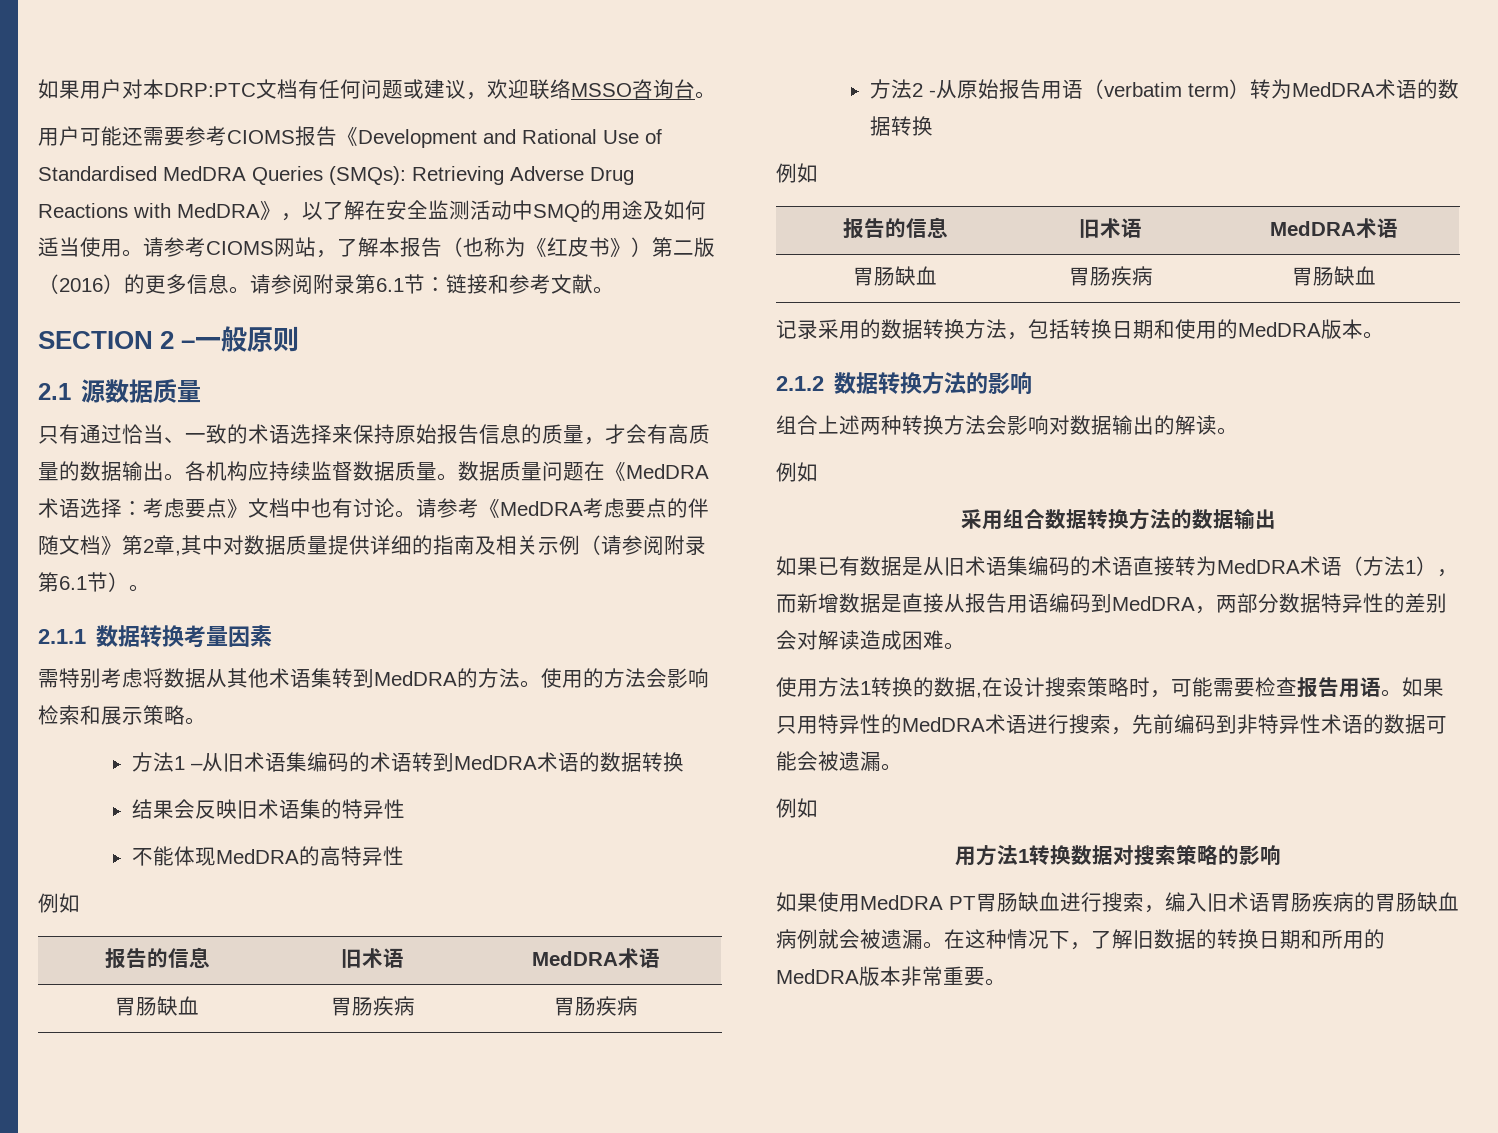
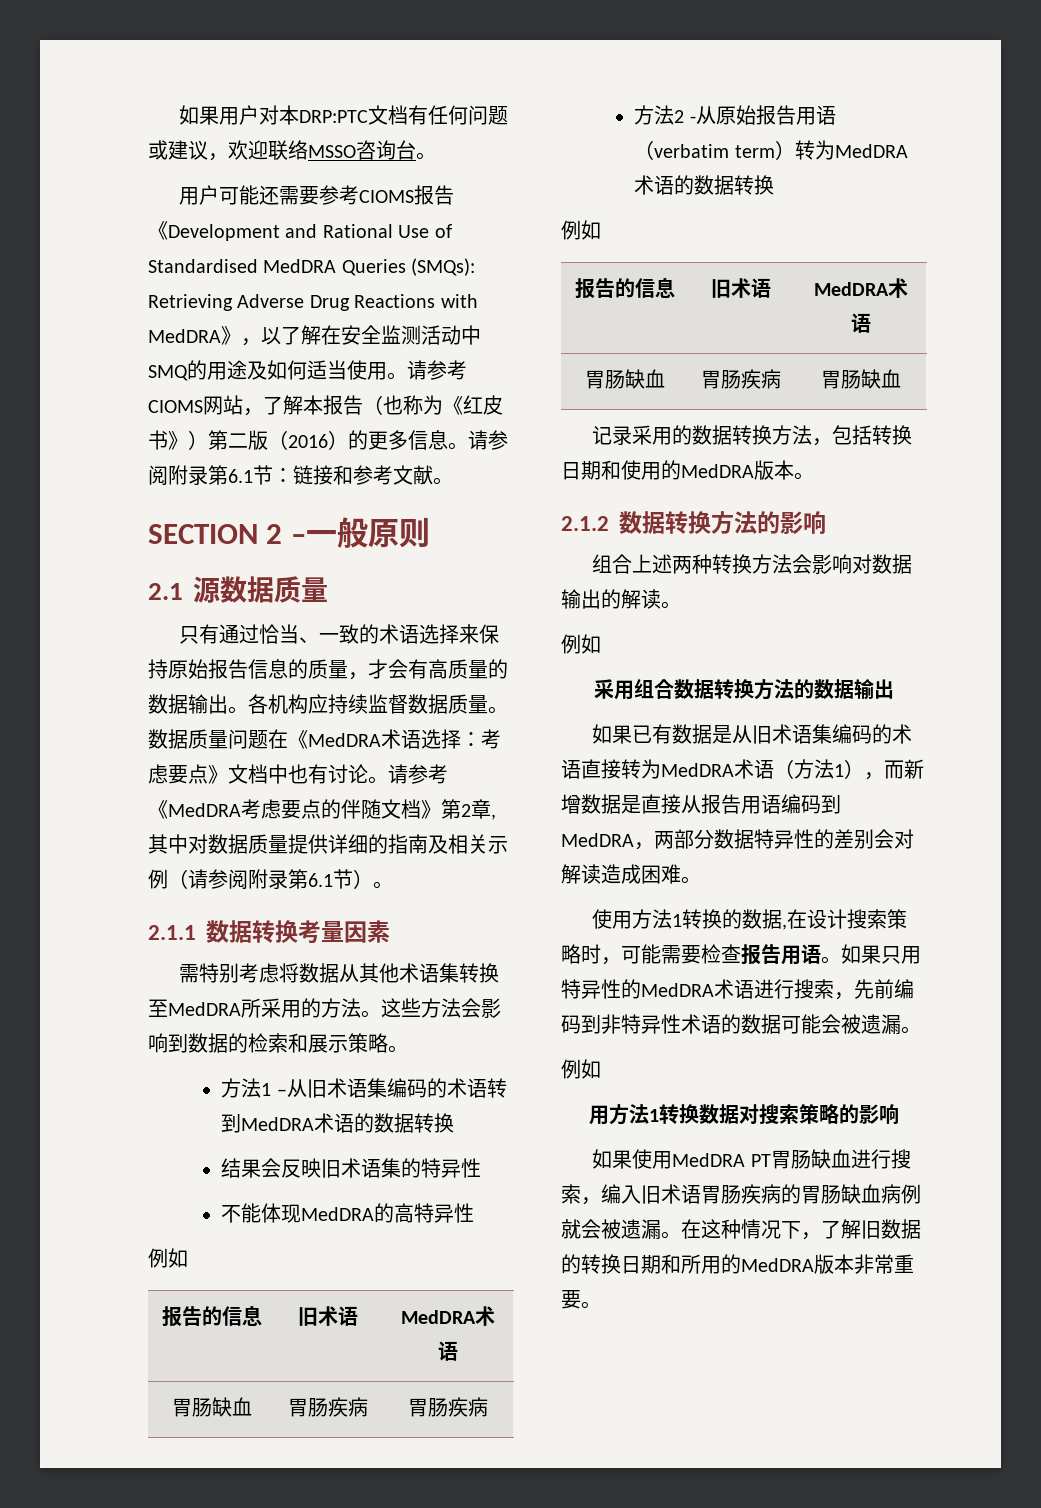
- 需特别考虑将数据从其他术语集转到MedDRA的方法。
+ 需特别考虑将数据从其他术语集转换至MedDRA所采用的方法。
- 使用的方法会影响检索和展示策略。
+ 这些方法会影响到数据的检索和展示策略。

